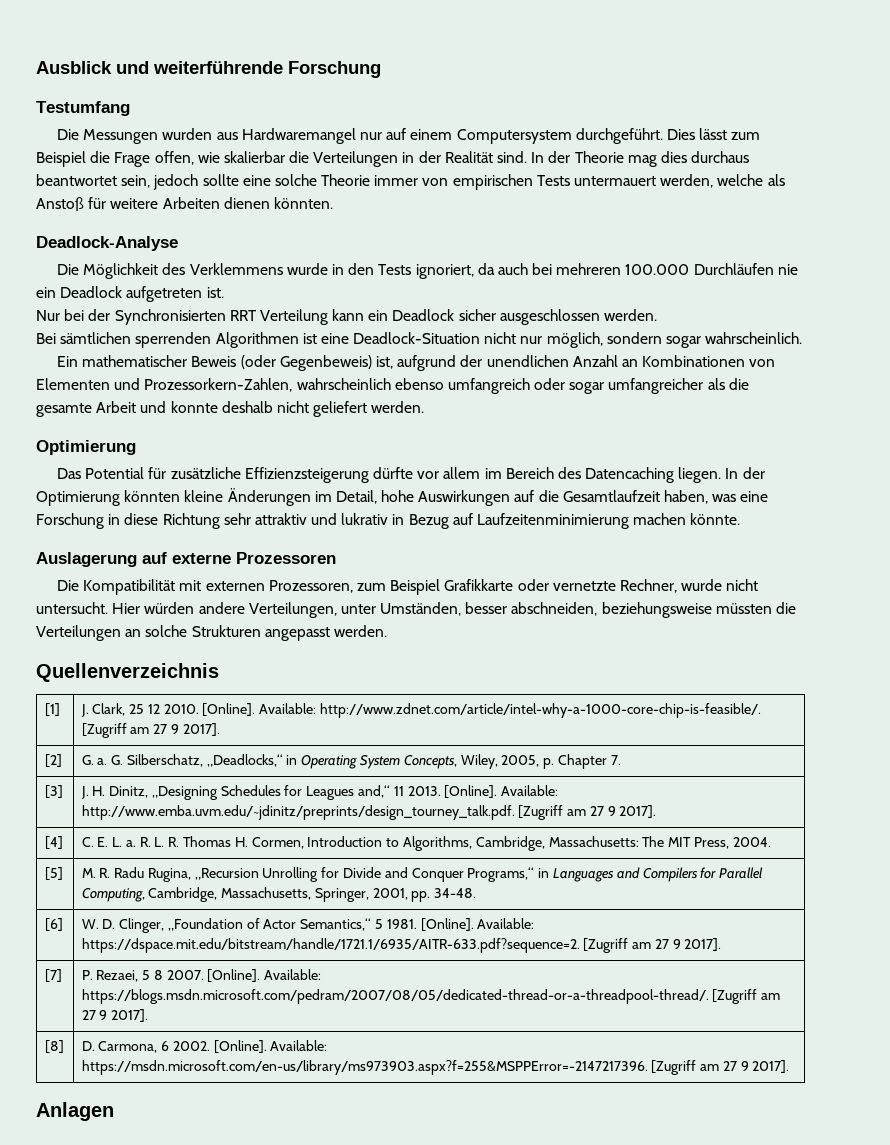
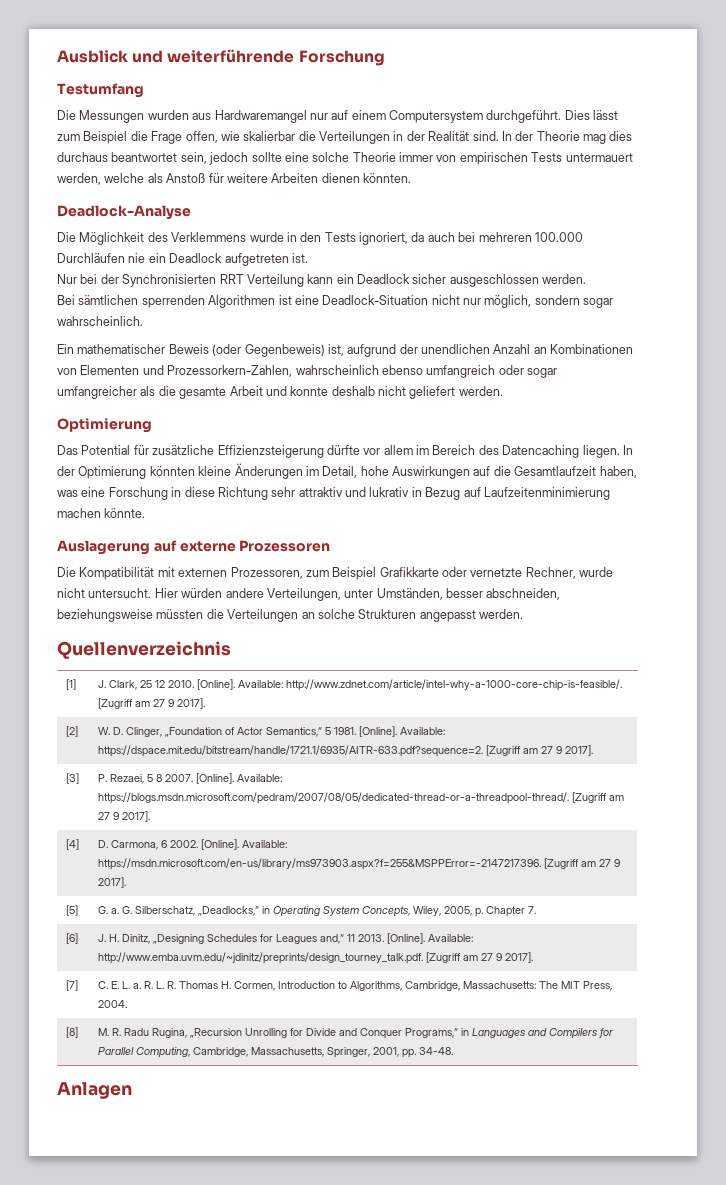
- [2] | G. a. G. Silberschatz, „Deadlocks,“ in Operating System Concepts, Wiley, 2005, p. Chapter 7.
+ [2] | W. D. Clinger, „Foundation of Actor Semantics,“ 5 1981. [Online]. Available: https://dspace.mit.edu/bitstream/handle/1721.1/6935/AITR-633.pdf?sequence=2. [Zugriff am 27 9 2017].
+ [3] | P. Rezaei, 5 8 2007. [Online]. Available: https://blogs.msdn.microsoft.com/pedram/2007/08/05/dedicated-thread-or-a-threadpool-thread/. [Zugriff am 27 9 2017].
+ [4] | D. Carmona, 6 2002. [Online]. Available: https://msdn.microsoft.com/en-us/library/ms973903.aspx?f=255&MSPPError=-2147217396. [Zugriff am 27 9 2017].
+ [5] | G. a. G. Silberschatz, „Deadlocks,“ in Operating System Concepts, Wiley, 2005, p. Chapter 7.
- [3] | J. H. Dinitz, „Designing Schedules for Leagues and,“ 11 2013. [Online]. Available: http://www.emba.uvm.edu/~jdinitz/preprints/design_tourney_talk.pdf. [Zugriff am 27 9 2017].
+ [6] | J. H. Dinitz, „Designing Schedules for Leagues and,“ 11 2013. [Online]. Available: http://www.emba.uvm.edu/~jdinitz/preprints/design_tourney_talk.pdf. [Zugriff am 27 9 2017].
- [4] | C. E. L. a. R. L. R. Thomas H. Cormen, Introduction to Algorithms, Cambridge, Massachusetts: The MIT Press, 2004.
+ [7] | C. E. L. a. R. L. R. Thomas H. Cormen, Introduction to Algorithms, Cambridge, Massachusetts: The MIT Press, 2004.
- [5] | M. R. Radu Rugina, „Recursion Unrolling for Divide and Conquer Programs,“ in Languages and Compilers for Parallel Computing, Cambridge, Massachusetts, Springer, 2001, pp. 34-48.
+ [8] | M. R. Radu Rugina, „Recursion Unrolling for Divide and Conquer Programs,“ in Languages and Compilers for Parallel Computing, Cambridge, Massachusetts, Springer, 2001, pp. 34-48.
- [6] | W. D. Clinger, „Foundation of Actor Semantics,“ 5 1981. [Online]. Available: https://dspace.mit.edu/bitstream/handle/1721.1/6935/AITR-633.pdf?sequence=2. [Zugriff am 27 9 2017].
- [7] | P. Rezaei, 5 8 2007. [Online]. Available: https://blogs.msdn.microsoft.com/pedram/2007/08/05/dedicated-thread-or-a-threadpool-thread/. [Zugriff am 27 9 2017].
- [8] | D. Carmona, 6 2002. [Online]. Available: https://msdn.microsoft.com/en-us/library/ms973903.aspx?f=255&MSPPError=-2147217396. [Zugriff am 27 9 2017].

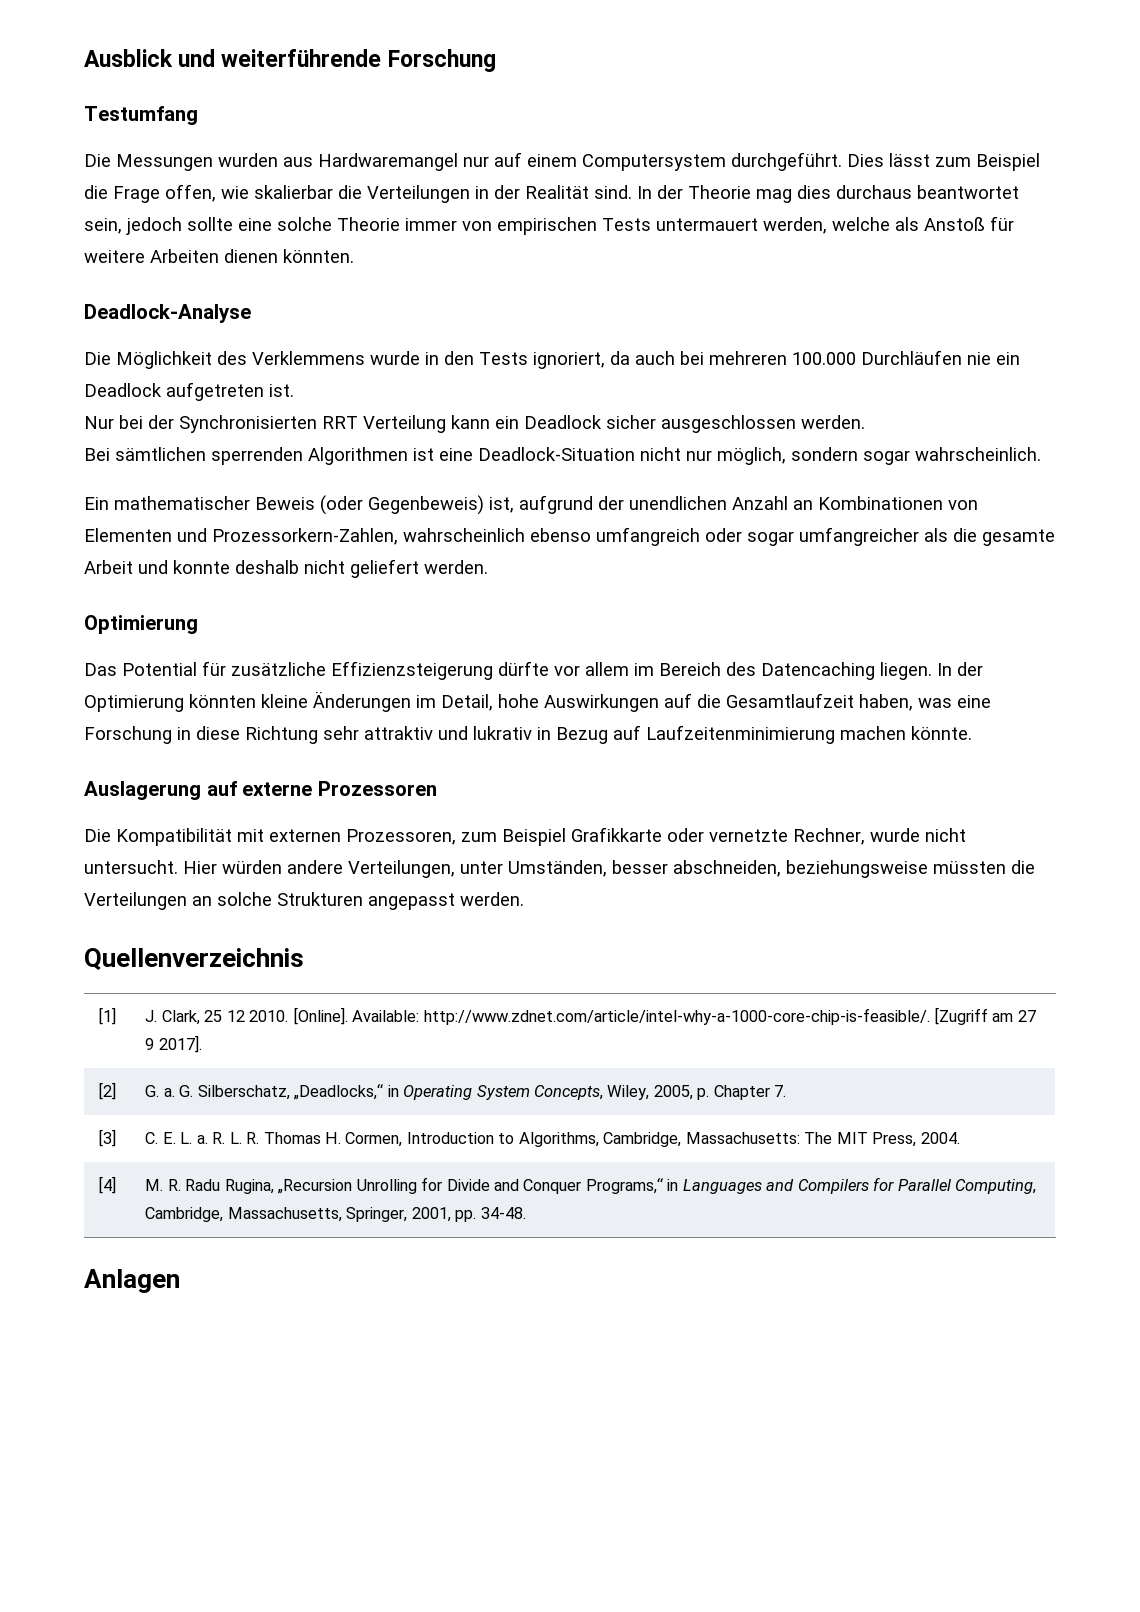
- [2] | W. D. Clinger, „Foundation of Actor Semantics,“ 5 1981. [Online]. Available: https://dspace.mit.edu/bitstream/handle/1721.1/6935/AITR-633.pdf?sequence=2. [Zugriff am 27 9 2017].
- [3] | P. Rezaei, 5 8 2007. [Online]. Available: https://blogs.msdn.microsoft.com/pedram/2007/08/05/dedicated-thread-or-a-threadpool-thread/. [Zugriff am 27 9 2017].
- [4] | D. Carmona, 6 2002. [Online]. Available: https://msdn.microsoft.com/en-us/library/ms973903.aspx?f=255&MSPPError=-2147217396. [Zugriff am 27 9 2017].
- [5] | G. a. G. Silberschatz, „Deadlocks,“ in Operating System Concepts, Wiley, 2005, p. Chapter 7.
+ [2] | G. a. G. Silberschatz, „Deadlocks,“ in Operating System Concepts, Wiley, 2005, p. Chapter 7.
- [6] | J. H. Dinitz, „Designing Schedules for Leagues and,“ 11 2013. [Online]. Available: http://www.emba.uvm.edu/~jdinitz/preprints/design_tourney_talk.pdf. [Zugriff am 27 9 2017].
- [7] | C. E. L. a. R. L. R. Thomas H. Cormen, Introduction to Algorithms, Cambridge, Massachusetts: The MIT Press, 2004.
+ [3] | C. E. L. a. R. L. R. Thomas H. Cormen, Introduction to Algorithms, Cambridge, Massachusetts: The MIT Press, 2004.
- [8] | M. R. Radu Rugina, „Recursion Unrolling for Divide and Conquer Programs,“ in Languages and Compilers for Parallel Computing, Cambridge, Massachusetts, Springer, 2001, pp. 34-48.
+ [4] | M. R. Radu Rugina, „Recursion Unrolling for Divide and Conquer Programs,“ in Languages and Compilers for Parallel Computing, Cambridge, Massachusetts, Springer, 2001, pp. 34-48.

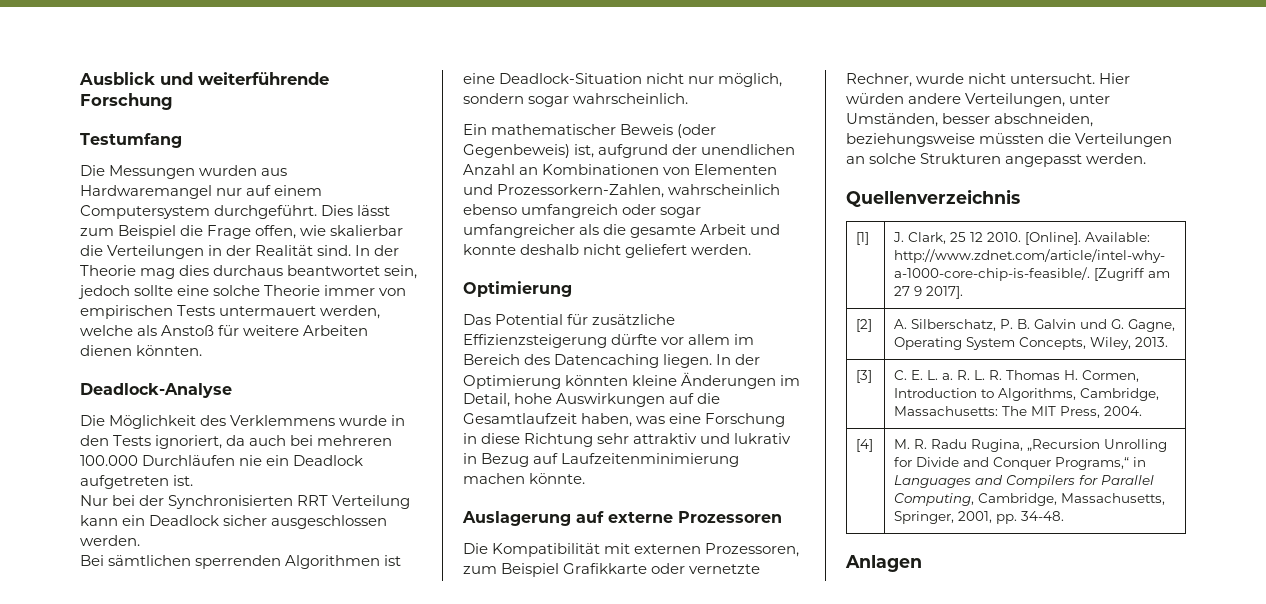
- [2] | G. a. G. Silberschatz, „Deadlocks,“ in Operating System Concepts, Wiley, 2005, p. Chapter 7.
+ [2] | A. Silberschatz, P. B. Galvin und G. Gagne, Operating System Concepts, Wiley, 2013.

